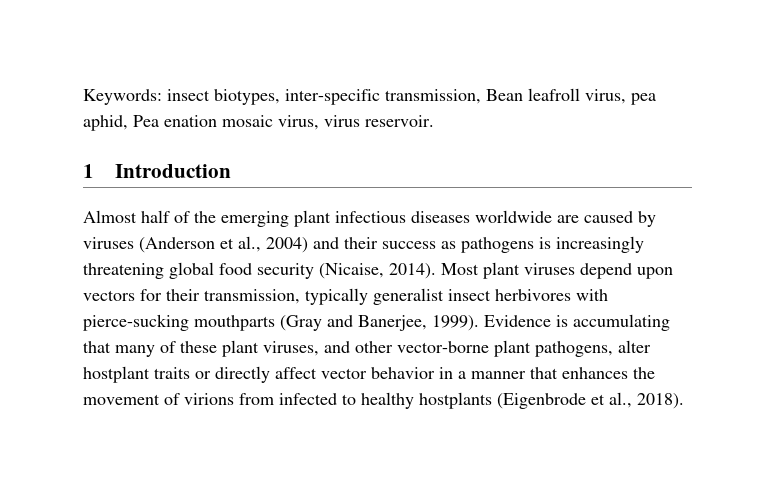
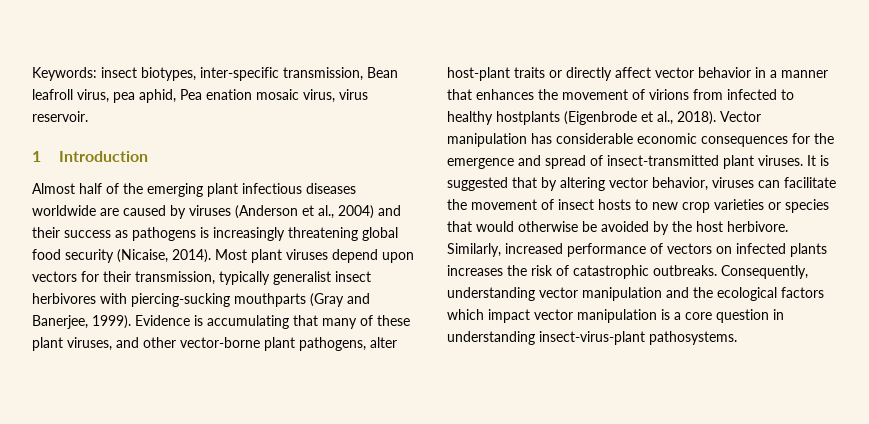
- Most plant viruses depend upon vectors for their transmission, typically generalist insect herbivores with pierce-sucking mouthparts (Gray and Banerjee, 1999).
+ Most plant viruses depend upon vectors for their transmission, typically generalist insect herbivores with piercing-sucking mouthparts (Gray and Banerjee, 1999).
- Evidence is accumulating that many of these plant viruses, and other vector-borne plant pathogens, alter hostplant traits or directly affect vector behavior in a manner that enhances the movement of virions from infected to healthy hostplants (Eigenbrode et al., 2018).
+ Evidence is accumulating that many of these plant viruses, and other vector-borne plant pathogens, alter host-plant traits or directly affect vector behavior in a manner that enhances the movement of virions from infected to healthy hostplants (Eigenbrode et al., 2018).
+ Vector manipulation has considerable economic consequences for the emergence and spread of insect-transmitted plant viruses. It is suggested that by altering vector behavior, viruses can facilitate the movement of insect hosts to new crop varieties or species that would otherwise be avoided by the host herbivore. Similarly, increased performance of vectors on infected plants increases the risk of catastrophic outbreaks. Consequently, understanding vector manipulation and the ecological factors which impact vector manipulation is a core question in understanding insect-virus-plant pathosystems.

